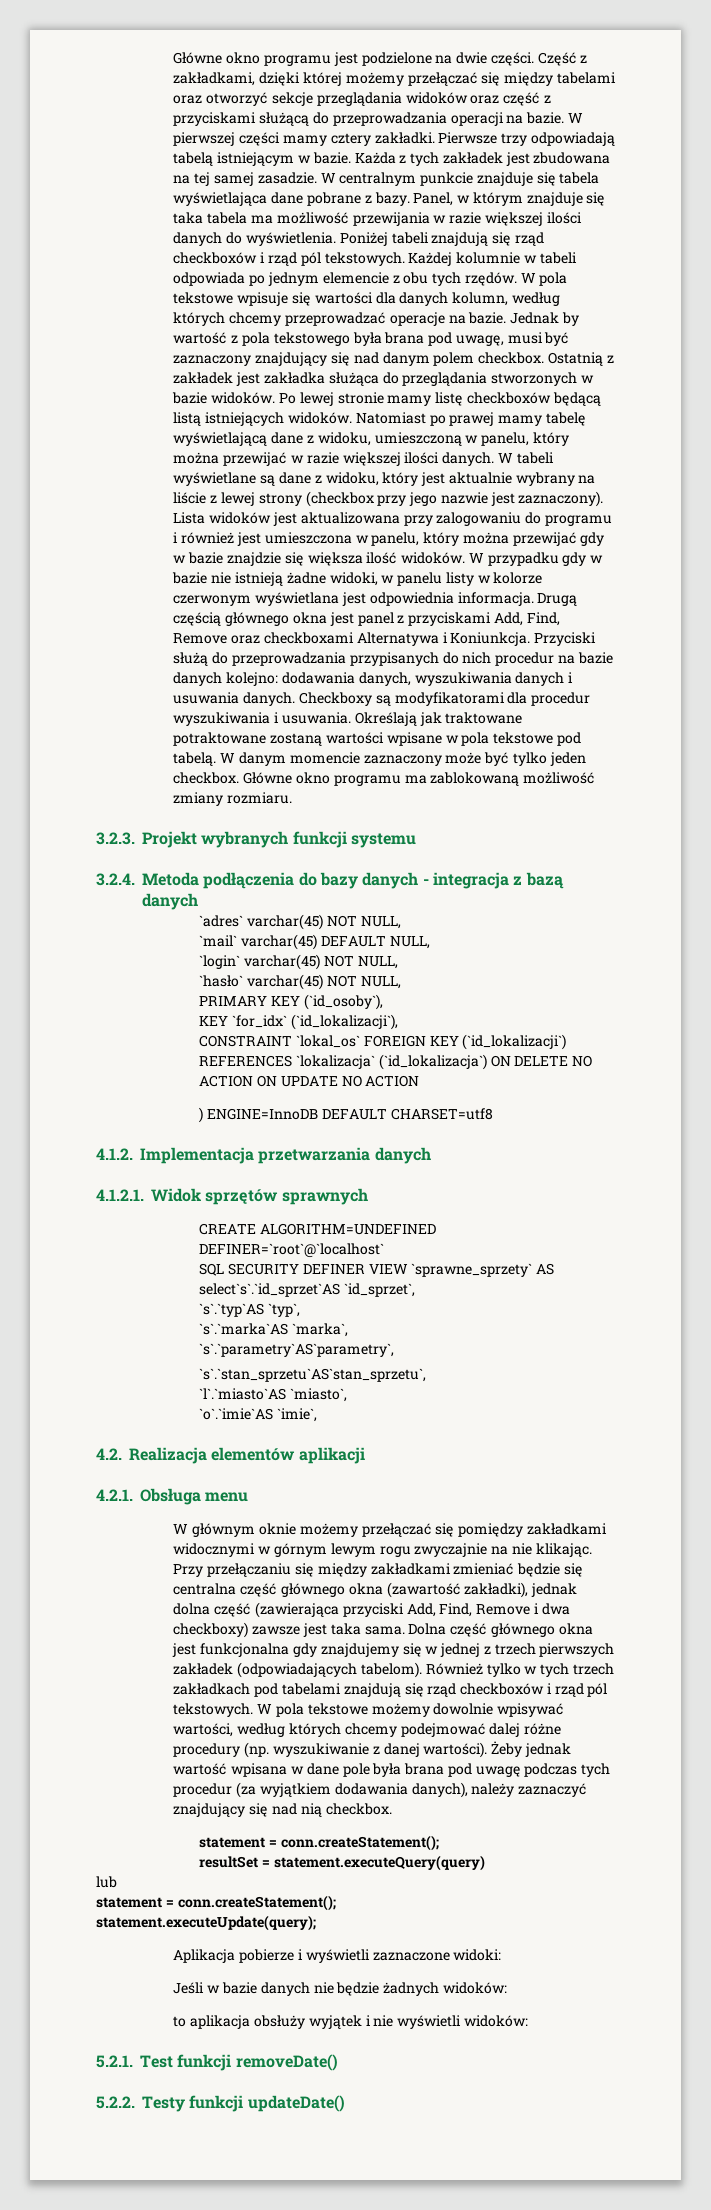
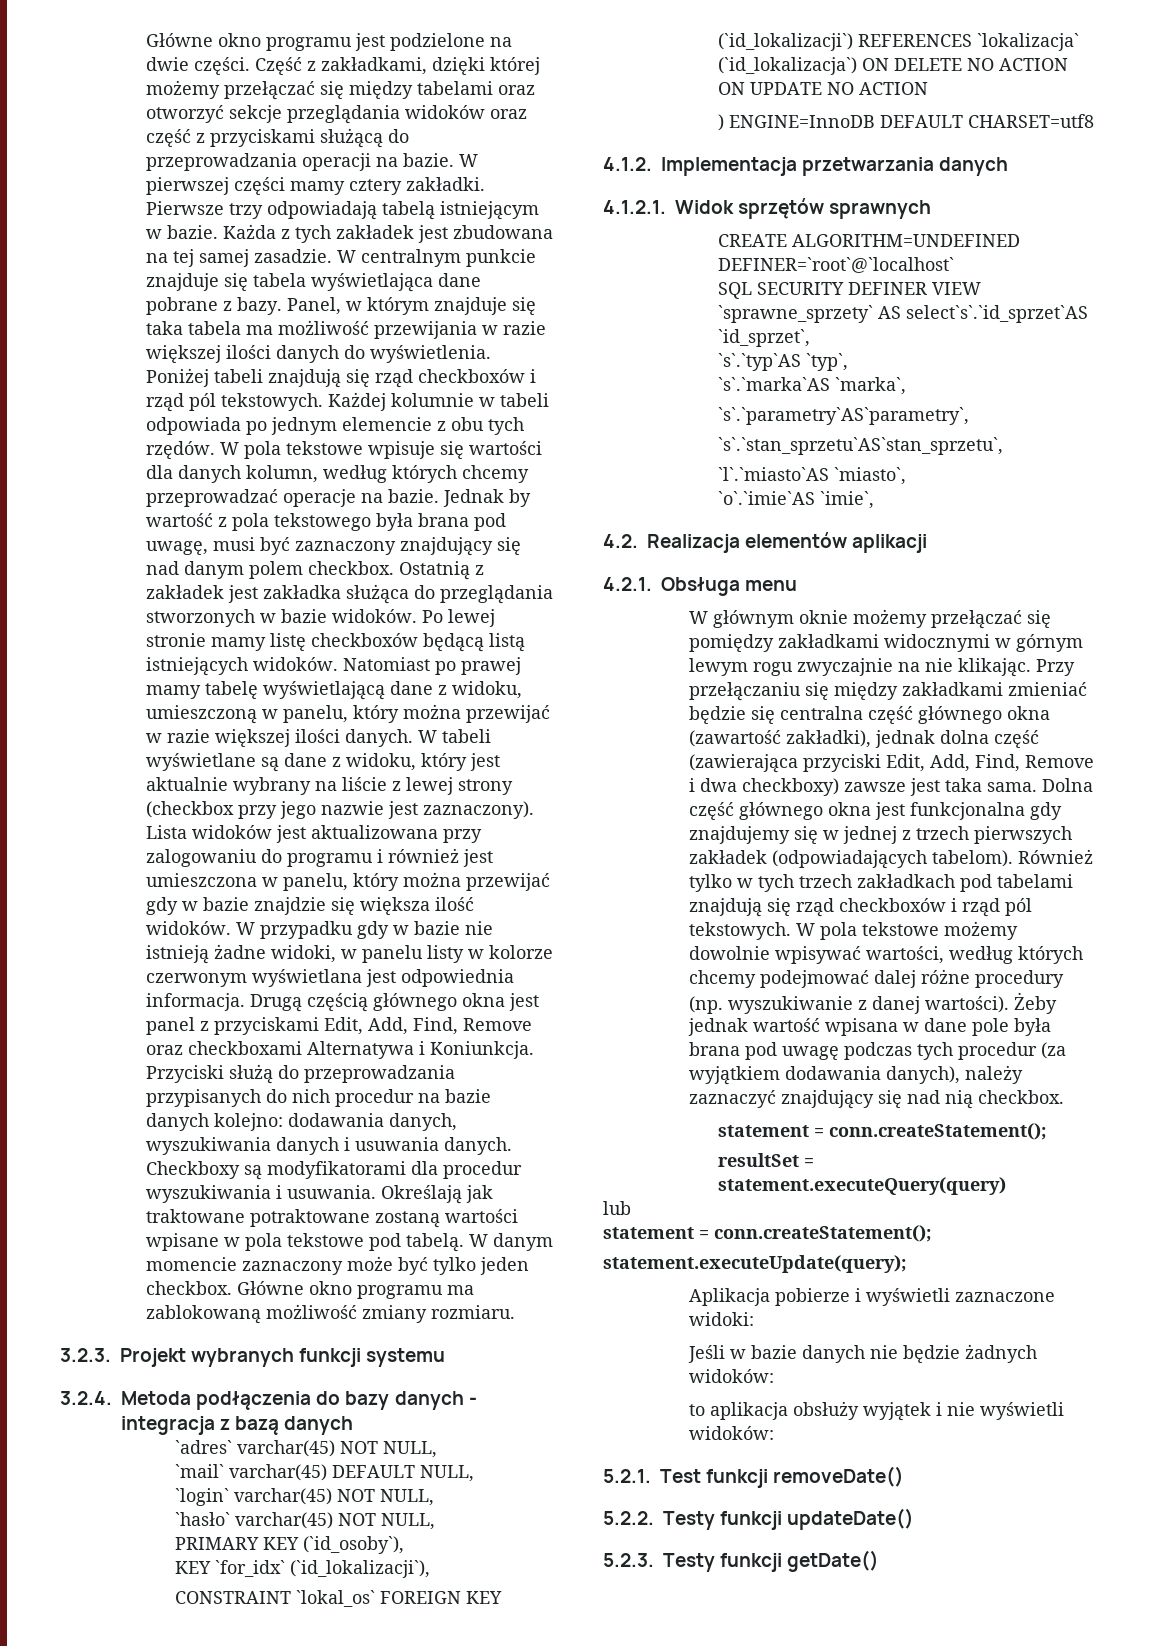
- Drugą częścią głównego okna jest panel z przyciskami Add, Find, Remove oraz checkboxami Alternatywa i Koniunkcja.
+ Drugą częścią głównego okna jest panel z przyciskami Edit, Add, Find, Remove oraz checkboxami Alternatywa i Koniunkcja.
- Przy przełączaniu się między zakładkami zmieniać będzie się centralna część głównego okna (zawartość zakładki), jednak dolna część (zawierająca przyciski Add, Find, Remove i dwa checkboxy) zawsze jest taka sama.
+ Przy przełączaniu się między zakładkami zmieniać będzie się centralna część głównego okna (zawartość zakładki), jednak dolna część (zawierająca przyciski Edit, Add, Find, Remove i dwa checkboxy) zawsze jest taka sama.
+ 5.2.3. Testy funkcji getDate()

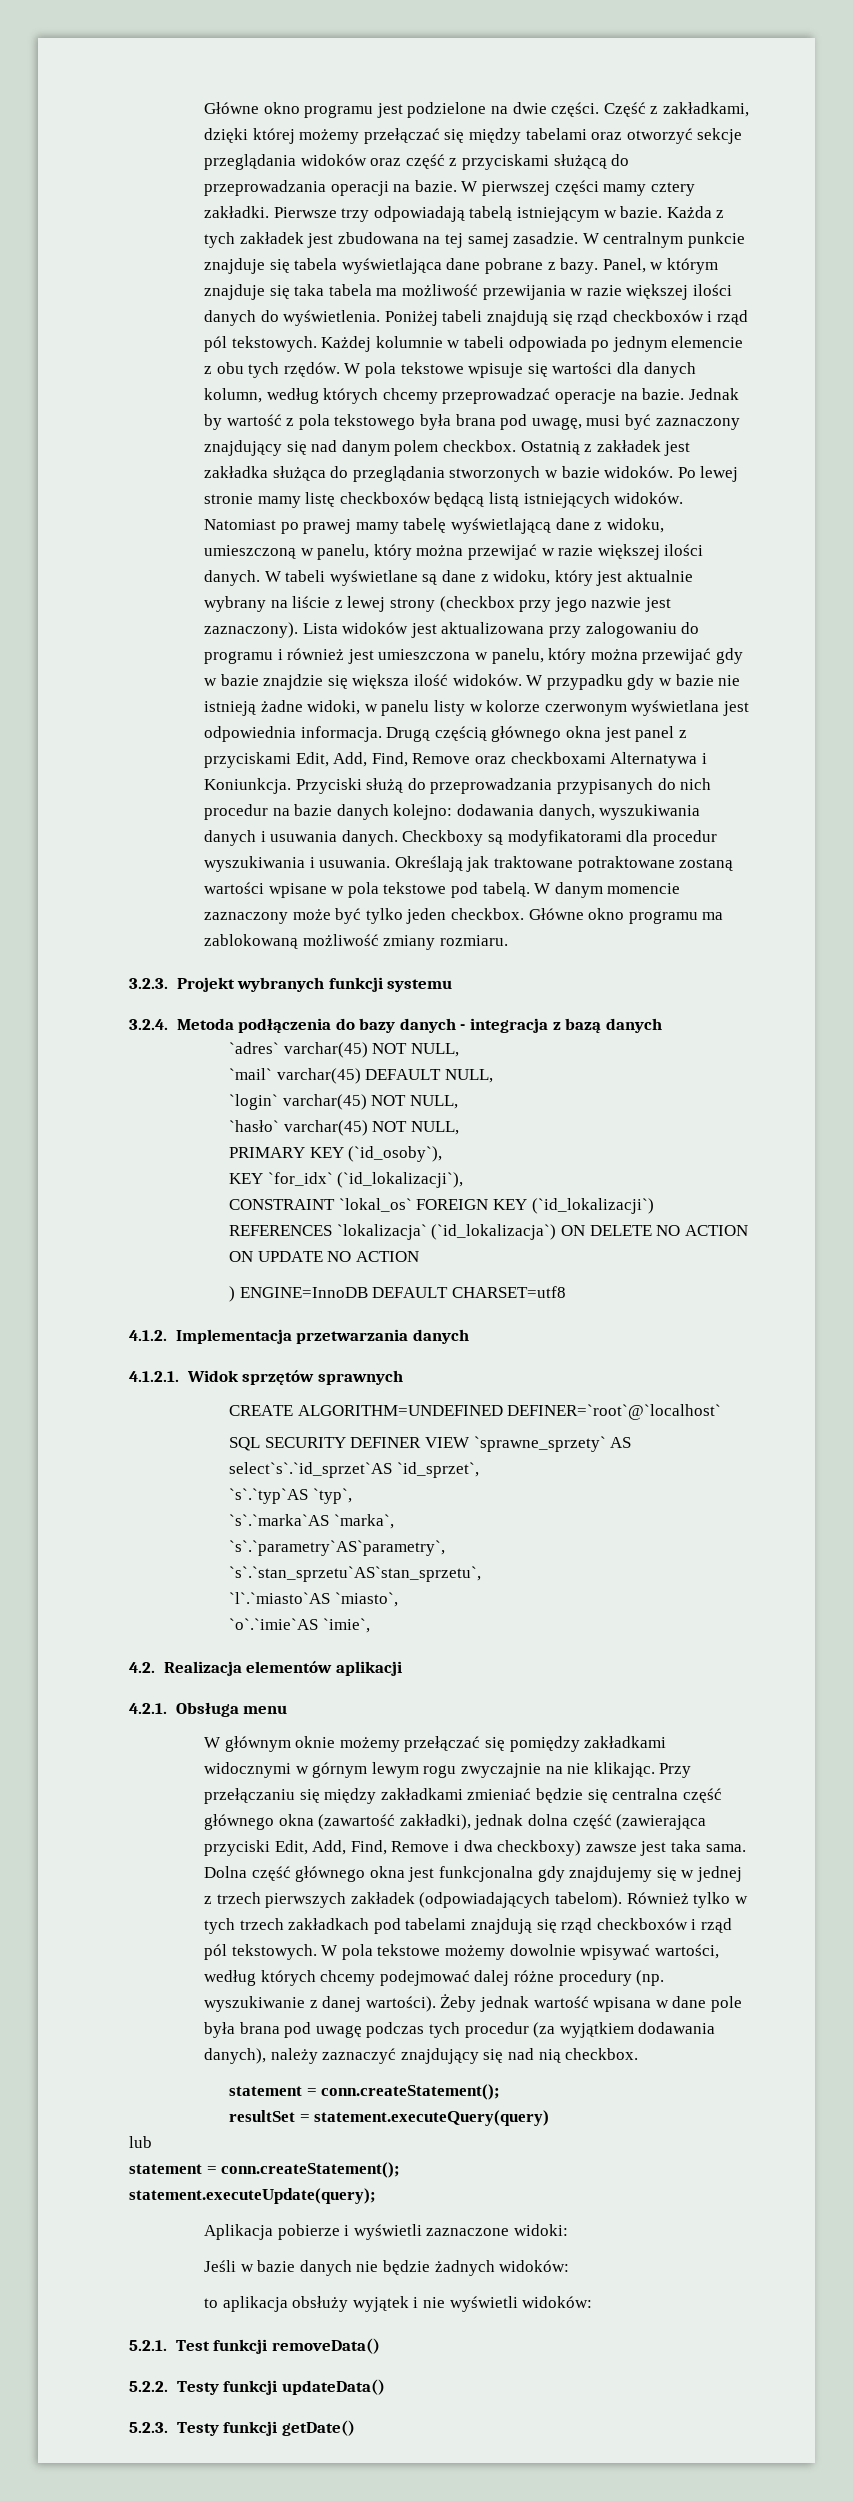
- 5.2.1. Test funkcji removeDate()
+ 5.2.1. Test funkcji removeData()
- 5.2.2. Testy funkcji updateDate()
+ 5.2.2. Testy funkcji updateData()

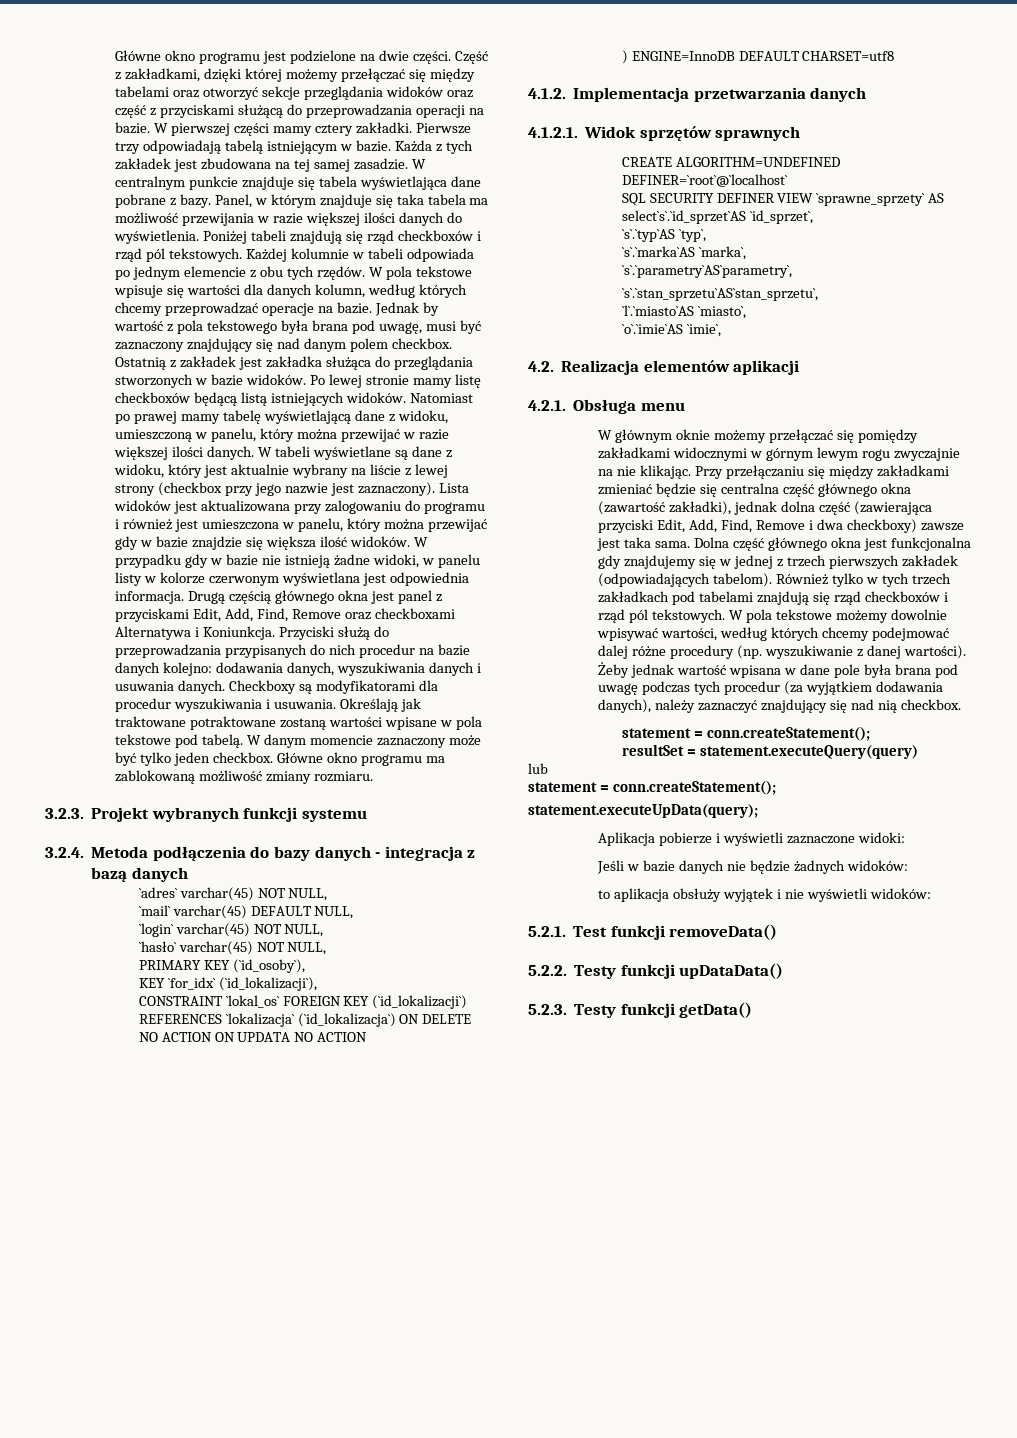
- CONSTRAINT `lokal_os` FOREIGN KEY (`id_lokalizacji`) REFERENCES `lokalizacja` (`id_lokalizacja`) ON DELETE NO ACTION ON UPDATE NO ACTION
+ CONSTRAINT `lokal_os` FOREIGN KEY (`id_lokalizacji`) REFERENCES `lokalizacja` (`id_lokalizacja`) ON DELETE NO ACTION ON UPDATA NO ACTION
- statement.executeUpdate(query);
+ statement.executeUpData(query);
- 5.2.2. Testy funkcji updateData()
+ 5.2.2. Testy funkcji upDataData()
- 5.2.3. Testy funkcji getDate()
+ 5.2.3. Testy funkcji getData()

